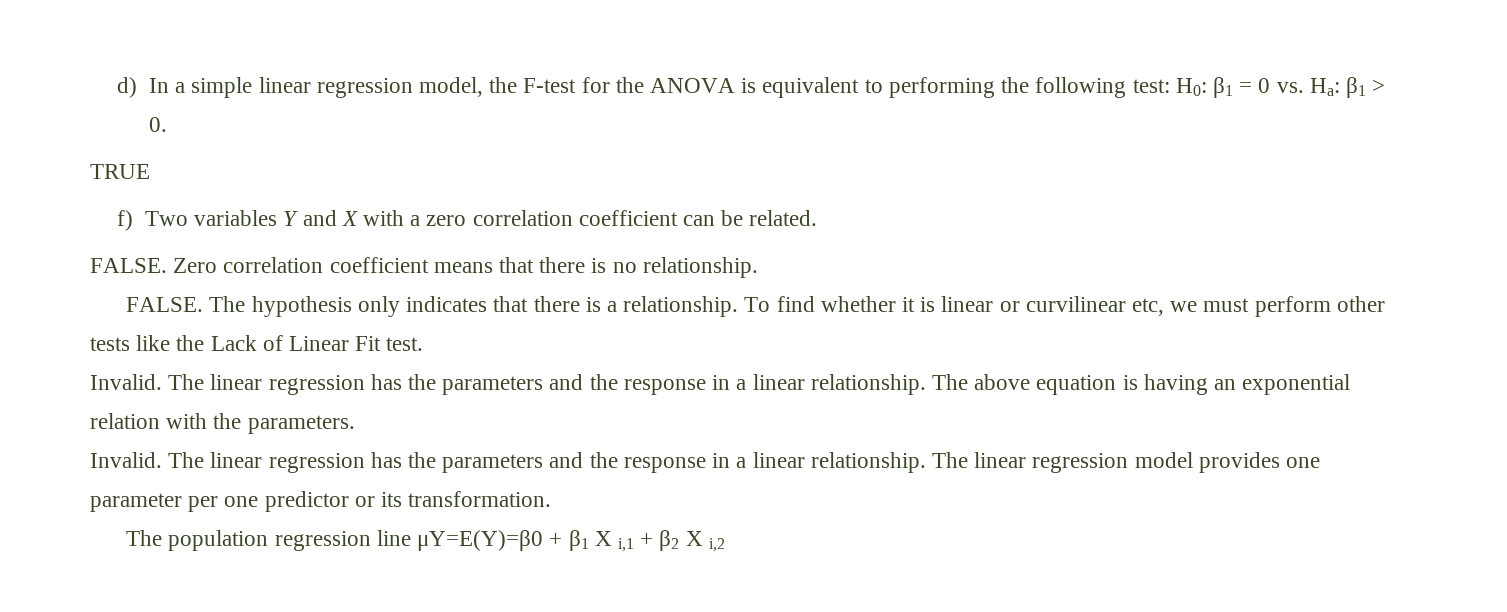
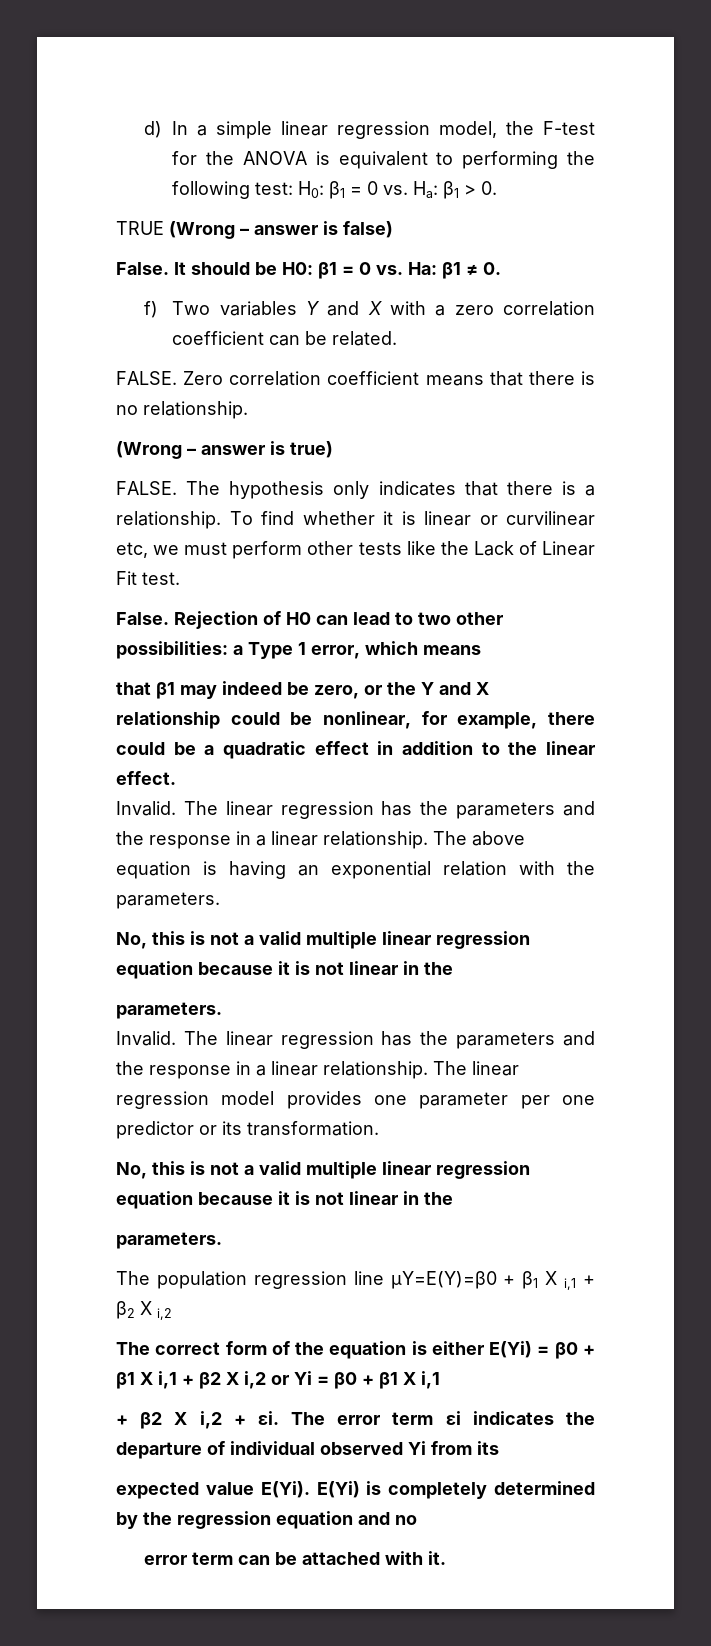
- TRUE
+ TRUE (Wrong – answer is false)
+ False. It should be H0: β1 = 0 vs. Ha: β1 ≠ 0.
+ (Wrong – answer is true)
+ False. Rejection of H0 can lead to two other possibilities: a Type 1 error, which means
+ that β1 may indeed be zero, or the Y and X relationship could be nonlinear, for example, there could be a quadratic effect in addition to the linear effect.
  The above equation is having an exponential relation with the parameters.
+ No, this is not a valid multiple linear regression equation because it is not linear in the
+ parameters.
  The linear regression model provides one parameter per one predictor or its transformation.
+ No, this is not a valid multiple linear regression equation because it is not linear in the
+ parameters.
+ The correct form of the equation is either E(Yi) = β0 + β1 X i,1 + β2 X i,2 or Yi = β0 + β1 X i,1
+ + β2 X i,2 + εi. The error term εi indicates the departure of individual observed Yi from its
+ expected value E(Yi). E(Yi) is completely determined by the regression equation and no
+ error term can be attached with it.

